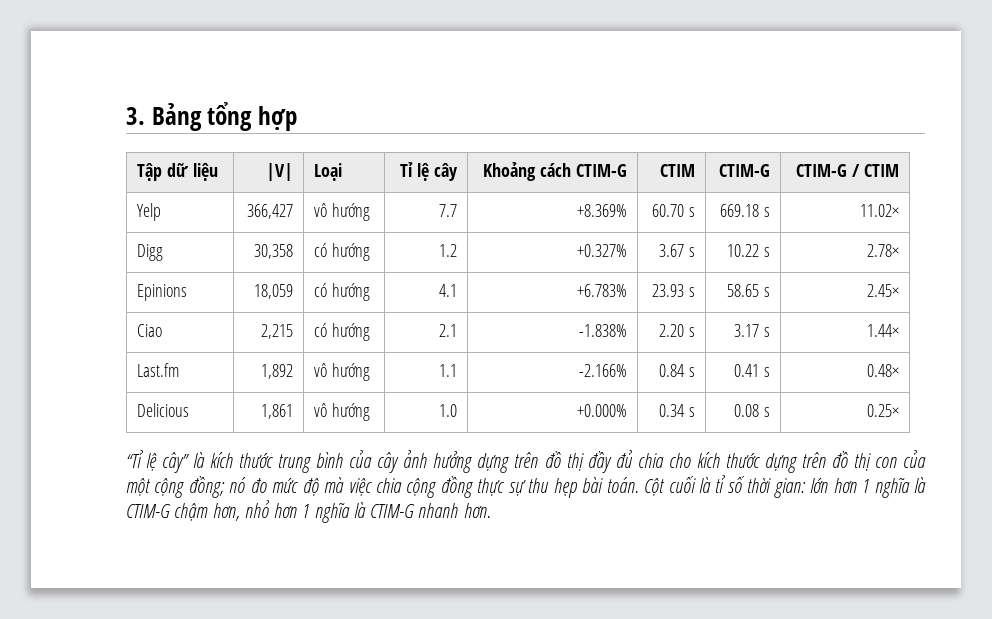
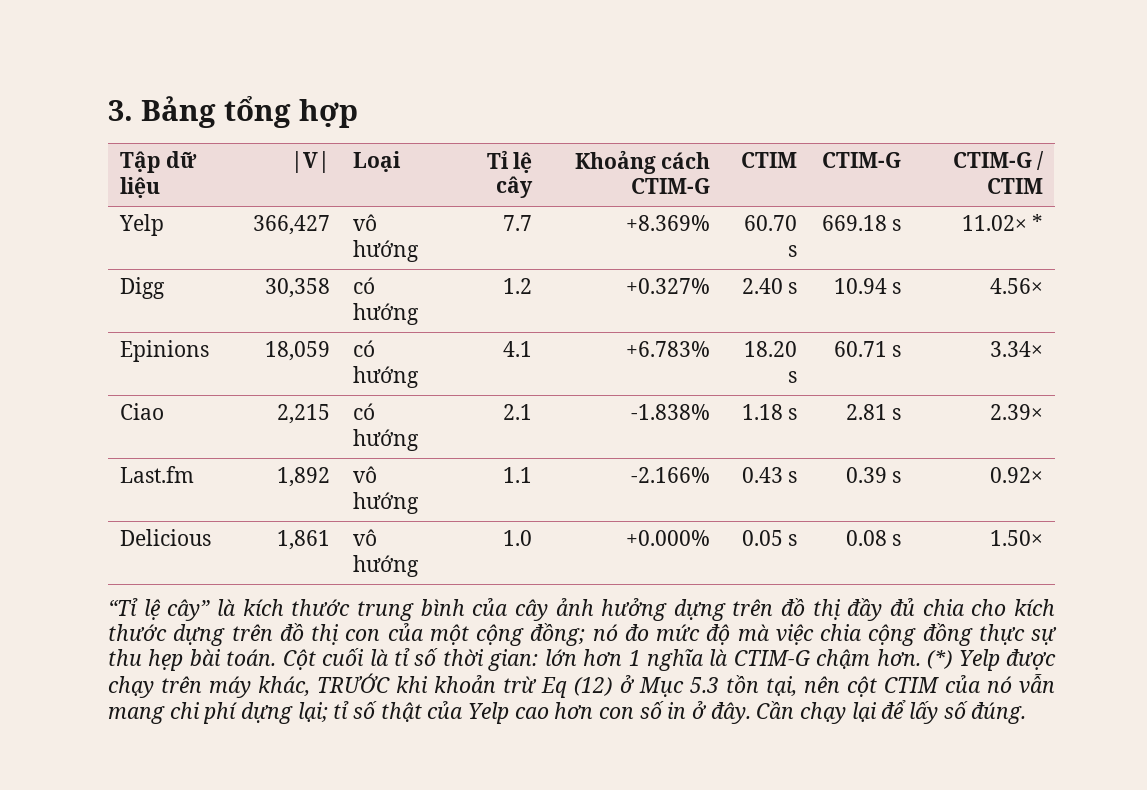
- Yelp | 366,427 | vô hướng | 7.7 | +8.369% | 60.70 s | 669.18 s | 11.02×
+ Yelp | 366,427 | vô hướng | 7.7 | +8.369% | 60.70 s | 669.18 s | 11.02× *
- Digg | 30,358 | có hướng | 1.2 | +0.327% | 3.67 s | 10.22 s | 2.78×
+ Digg | 30,358 | có hướng | 1.2 | +0.327% | 2.40 s | 10.94 s | 4.56×
- Epinions | 18,059 | có hướng | 4.1 | +6.783% | 23.93 s | 58.65 s | 2.45×
+ Epinions | 18,059 | có hướng | 4.1 | +6.783% | 18.20 s | 60.71 s | 3.34×
- Ciao | 2,215 | có hướng | 2.1 | -1.838% | 2.20 s | 3.17 s | 1.44×
+ Ciao | 2,215 | có hướng | 2.1 | -1.838% | 1.18 s | 2.81 s | 2.39×
- Last.fm | 1,892 | vô hướng | 1.1 | -2.166% | 0.84 s | 0.41 s | 0.48×
+ Last.fm | 1,892 | vô hướng | 1.1 | -2.166% | 0.43 s | 0.39 s | 0.92×
- Delicious | 1,861 | vô hướng | 1.0 | +0.000% | 0.34 s | 0.08 s | 0.25×
+ Delicious | 1,861 | vô hướng | 1.0 | +0.000% | 0.05 s | 0.08 s | 1.50×
- Cột cuối là tỉ số thời gian: lớn hơn 1 nghĩa là CTIM-G chậm hơn, nhỏ hơn 1 nghĩa là CTIM-G nhanh hơn.
+ Cột cuối là tỉ số thời gian: lớn hơn 1 nghĩa là CTIM-G chậm hơn. (*) Yelp được chạy trên máy khác, TRƯỚC khi khoản trừ Eq (12) ở Mục 5.3 tồn tại, nên cột CTIM của nó vẫn mang chi phí dựng lại; tỉ số thật của Yelp cao hơn con số in ở đây. Cần chạy lại để lấy số đúng.

